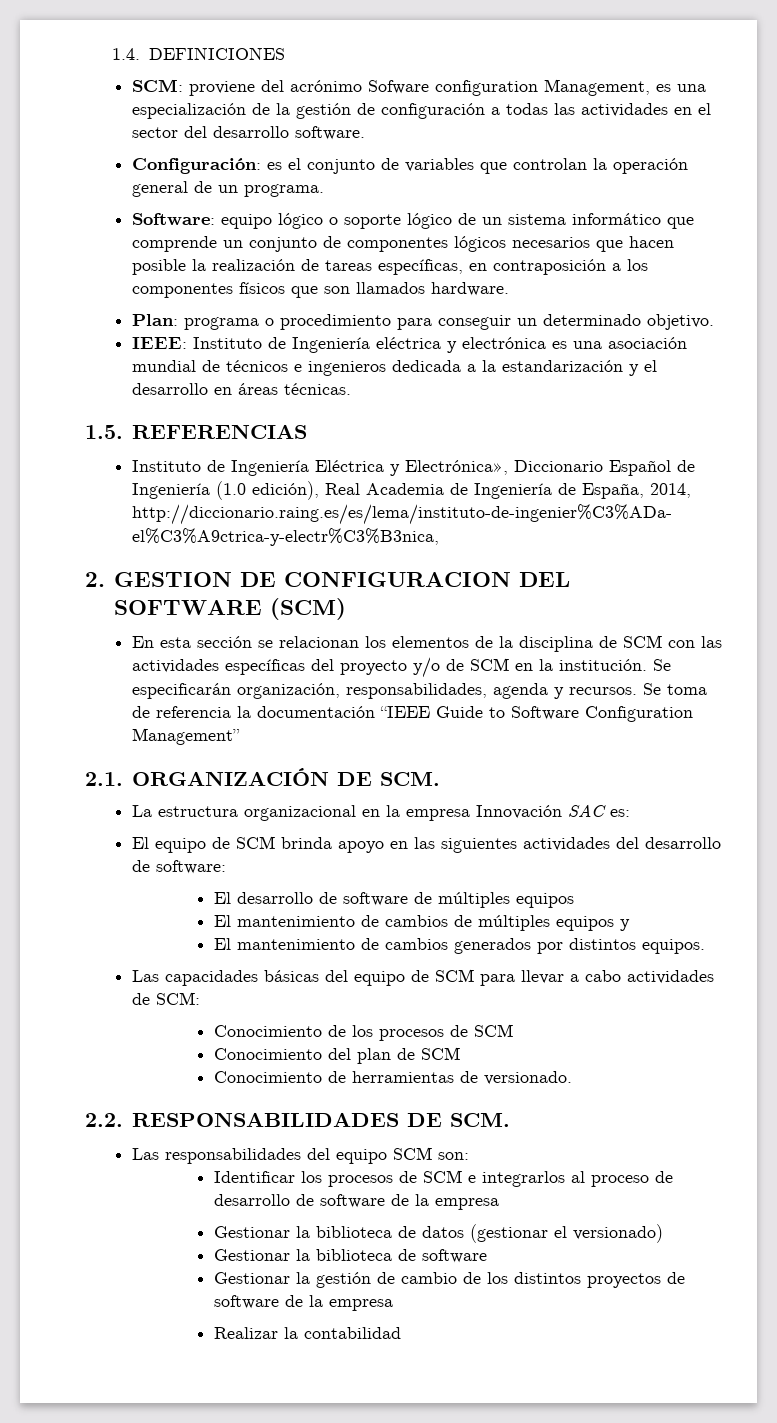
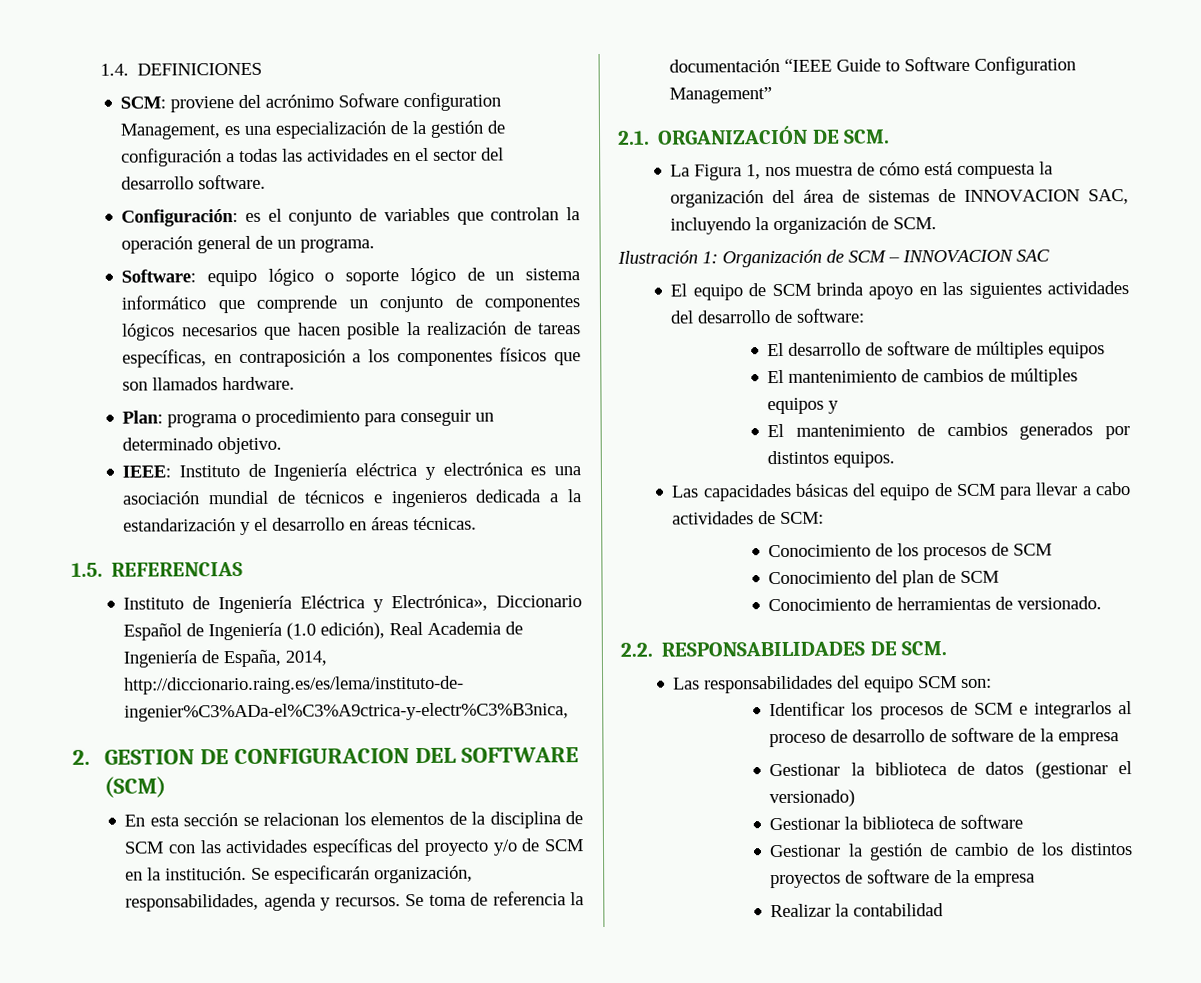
- La estructura organizacional en la empresa Innovación SAC es:
+ La Figura 1, nos muestra de cómo está compuesta la organización del área de sistemas de INNOVACION SAC, incluyendo la organización de SCM.
+ Ilustración 1: Organización de SCM – INNOVACION SAC

